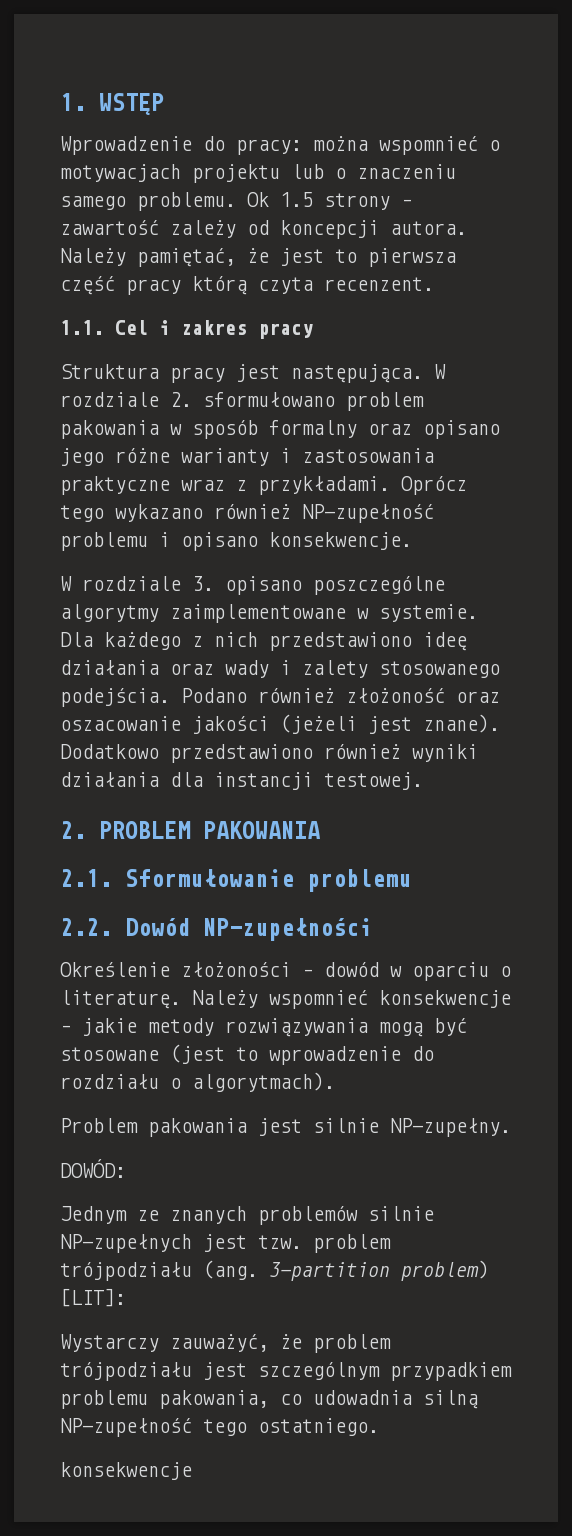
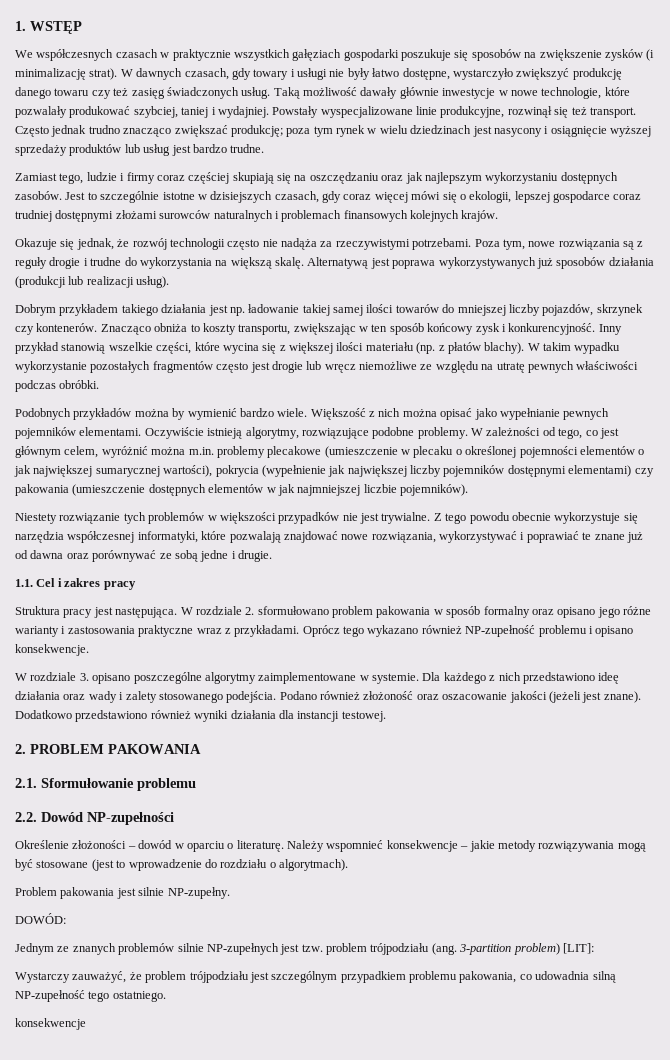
- Wprowadzenie do pracy: można wspomnieć o motywacjach projektu lub o znaczeniu samego problemu. Ok 1.5 strony – zawartość zależy od koncepcji autora. Należy pamiętać, że jest to pierwsza część pracy którą czyta recenzent.
+ We współczesnych czasach w praktycznie wszystkich gałęziach gospodarki poszukuje się sposobów na zwiększenie zysków (i minimalizację strat). W dawnych czasach, gdy towary i usługi nie były łatwo dostępne, wystarczyło zwiększyć produkcję danego towaru czy też zasięg świadczonych usług. Taką możliwość dawały głównie inwestycje w nowe technologie, które pozwalały produkować szybciej, taniej i wydajniej. Powstały wyspecjalizowane linie produkcyjne, rozwinął się też transport. Często jednak trudno znacząco zwiększać produkcję; poza tym rynek w wielu dziedzinach jest nasycony i osiągnięcie wyższej sprzedaży produktów lub usług jest bardzo trudne.
+ Zamiast tego, ludzie i firmy coraz częściej skupiają się na oszczędzaniu oraz jak najlepszym wykorzystaniu dostępnych zasobów. Jest to szczególnie istotne w dzisiejszych czasach, gdy coraz więcej mówi się o ekologii, lepszej gospodarce coraz trudniej dostępnymi złożami surowców naturalnych i problemach finansowych kolejnych krajów.
+ Okazuje się jednak, że rozwój technologii często nie nadąża za rzeczywistymi potrzebami. Poza tym, nowe rozwiązania są z reguły drogie i trudne do wykorzystania na większą skalę. Alternatywą jest poprawa wykorzystywanych już sposobów działania (produkcji lub realizacji usług).
+ Dobrym przykładem takiego działania jest np. ładowanie takiej samej ilości towarów do mniejszej liczby pojazdów, skrzynek czy kontenerów. Znacząco obniża to koszty transportu, zwiększając w ten sposób końcowy zysk i konkurencyjność. Inny przykład stanowią wszelkie części, które wycina się z większej ilości materiału (np. z płatów blachy). W takim wypadku wykorzystanie pozostałych fragmentów często jest drogie lub wręcz niemożliwe ze względu na utratę pewnych właściwości podczas obróbki.
+ Podobnych przykładów można by wymienić bardzo wiele. Większość z nich można opisać jako wypełnianie pewnych pojemników elementami. Oczywiście istnieją algorytmy, rozwiązujące podobne problemy. W zależności od tego, co jest głównym celem, wyróżnić można m.in. problemy plecakowe (umieszczenie w plecaku o określonej pojemności elementów o jak największej sumarycznej wartości), pokrycia (wypełnienie jak największej liczby pojemników dostępnymi elementami) czy pakowania (umieszczenie dostępnych elementów w jak najmniejszej liczbie pojemników).
+ Niestety rozwiązanie tych problemów w większości przypadków nie jest trywialne. Z tego powodu obecnie wykorzystuje się narzędzia współczesnej informatyki, które pozwalają znajdować nowe rozwiązania, wykorzystywać i poprawiać te znane już od dawna oraz porównywać ze sobą jedne i drugie.

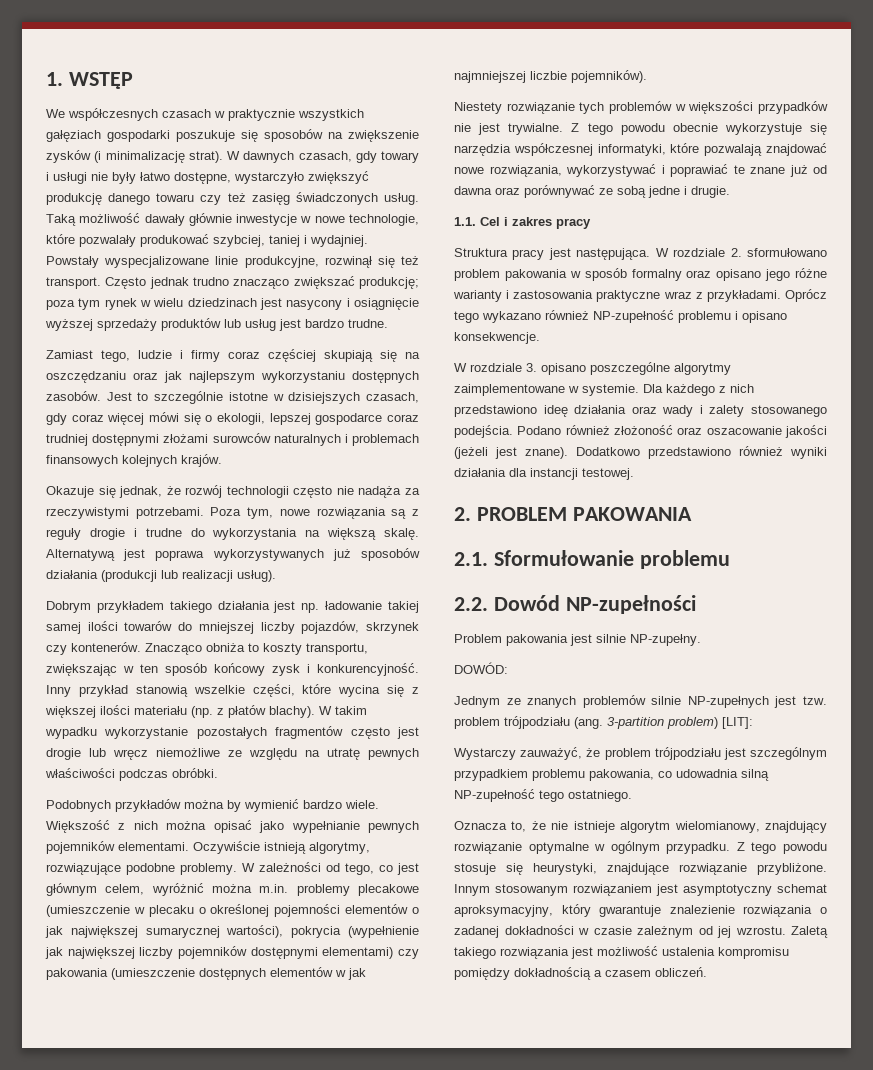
- Określenie złożoności – dowód w oparciu o literaturę. Należy wspomnieć konsekwencje – jakie metody rozwiązywania mogą być stosowane (jest to wprowadzenie do rozdziału o algorytmach).
  Wystarczy zauważyć, że problem trójpodziału jest szczególnym przypadkiem problemu pakowania, co udowadnia silną NP-zupełność tego ostatniego.
- konsekwencje
+ Oznacza to, że nie istnieje algorytm wielomianowy, znajdujący rozwiązanie optymalne w ogólnym przypadku. Z tego powodu stosuje się heurystyki, znajdujące rozwiązanie przybliżone. Innym stosowanym rozwiązaniem jest asymptotyczny schemat aproksymacyjny, który gwarantuje znalezienie rozwiązania o zadanej dokładności w czasie zależnym od jej wzrostu. Zaletą takiego rozwiązania jest możliwość ustalenia kompromisu pomiędzy dokładnością a czasem obliczeń.

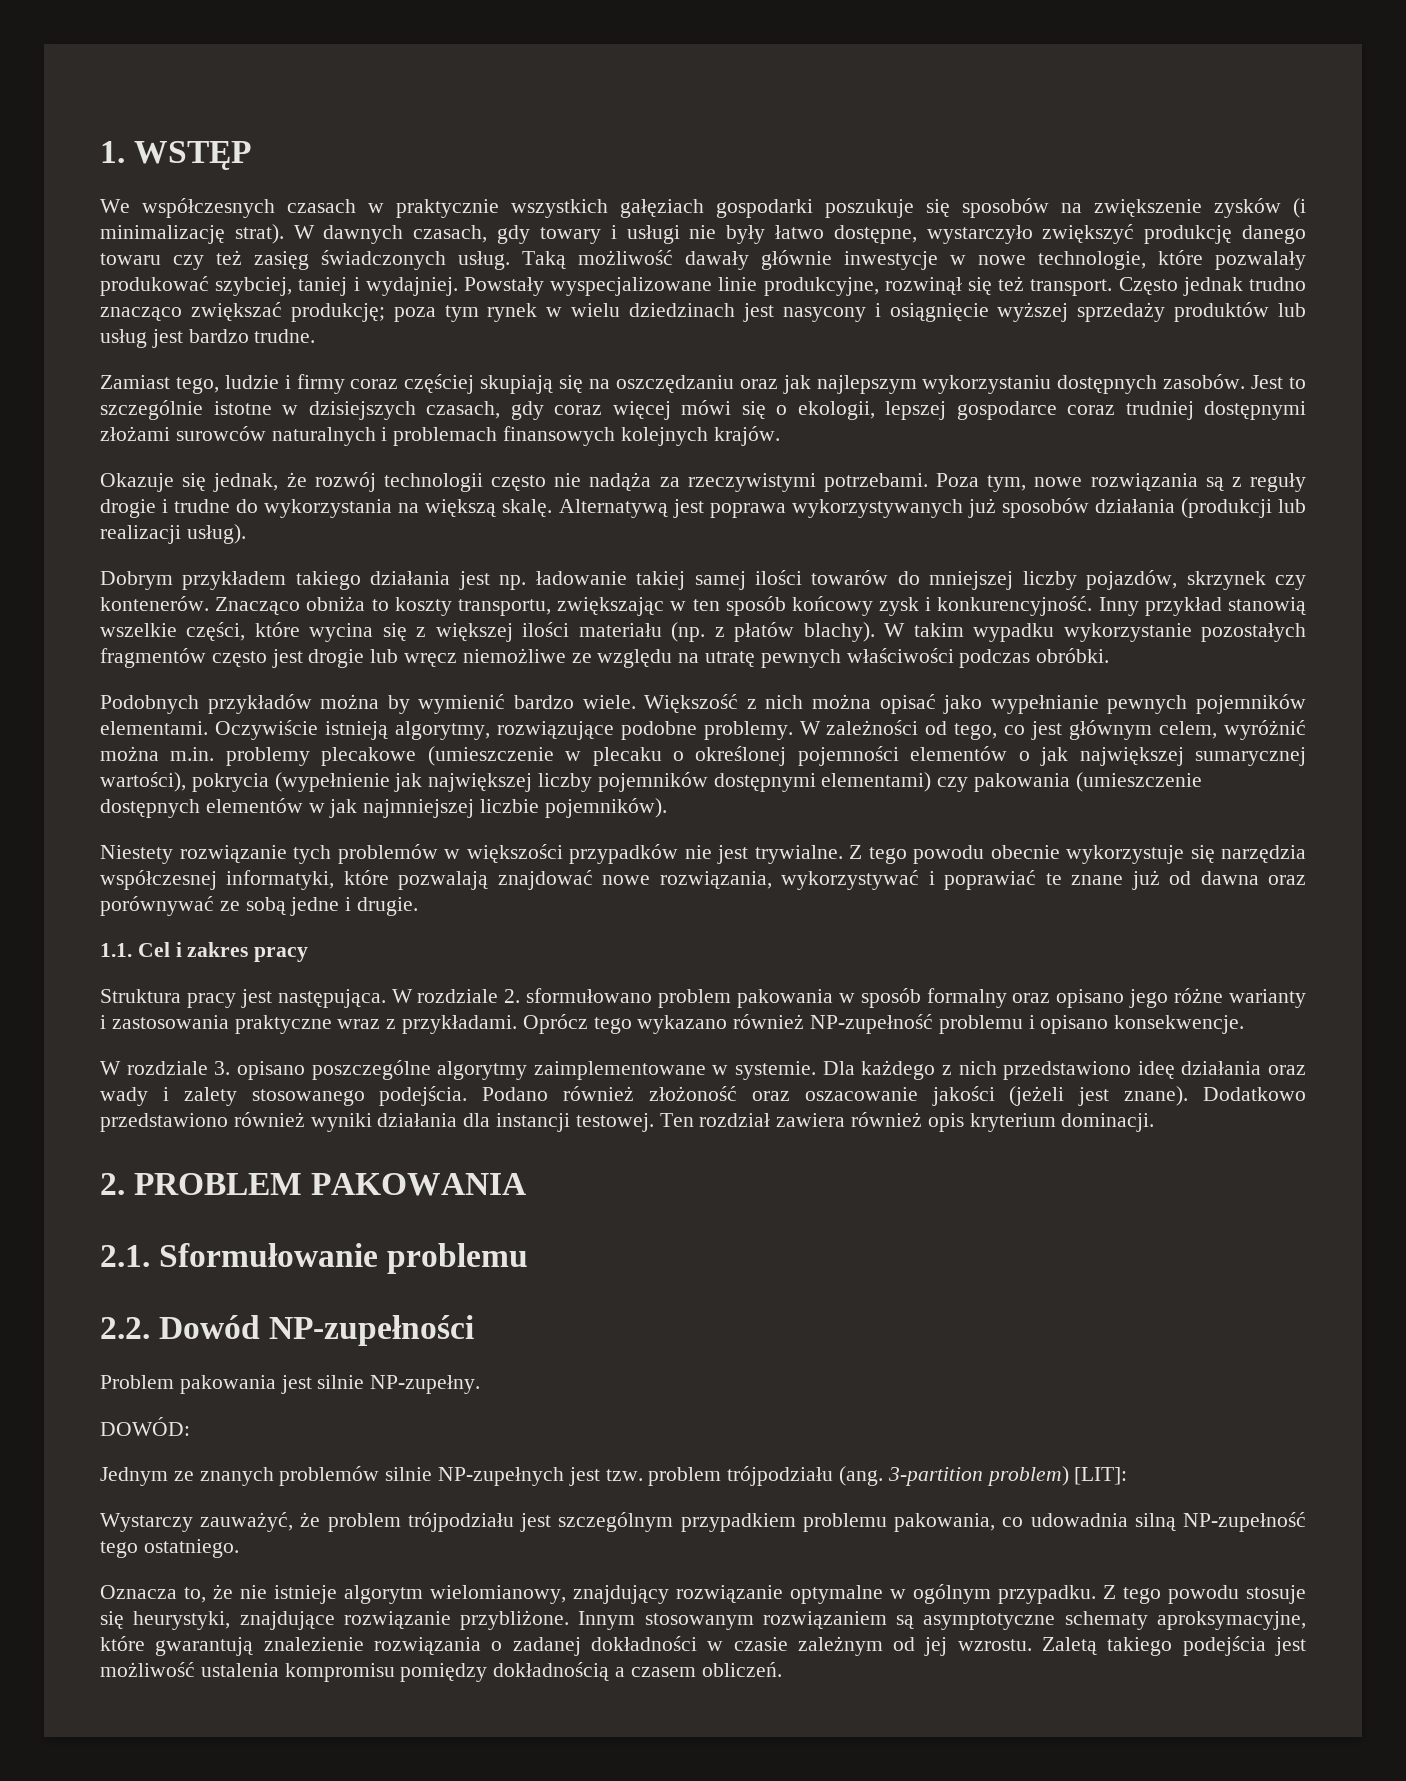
+ Ten rozdział zawiera również opis kryterium dominacji.
- Innym stosowanym rozwiązaniem jest asymptotyczny schemat aproksymacyjny, który gwarantuje znalezienie rozwiązania o zadanej dokładności w czasie zależnym od jej wzrostu.
+ Innym stosowanym rozwiązaniem są asymptotyczne schematy aproksymacyjne, które gwarantują znalezienie rozwiązania o zadanej dokładności w czasie zależnym od jej wzrostu.
- Zaletą takiego rozwiązania jest możliwość ustalenia kompromisu pomiędzy dokładnością a czasem obliczeń.
+ Zaletą takiego podejścia jest możliwość ustalenia kompromisu pomiędzy dokładnością a czasem obliczeń.

